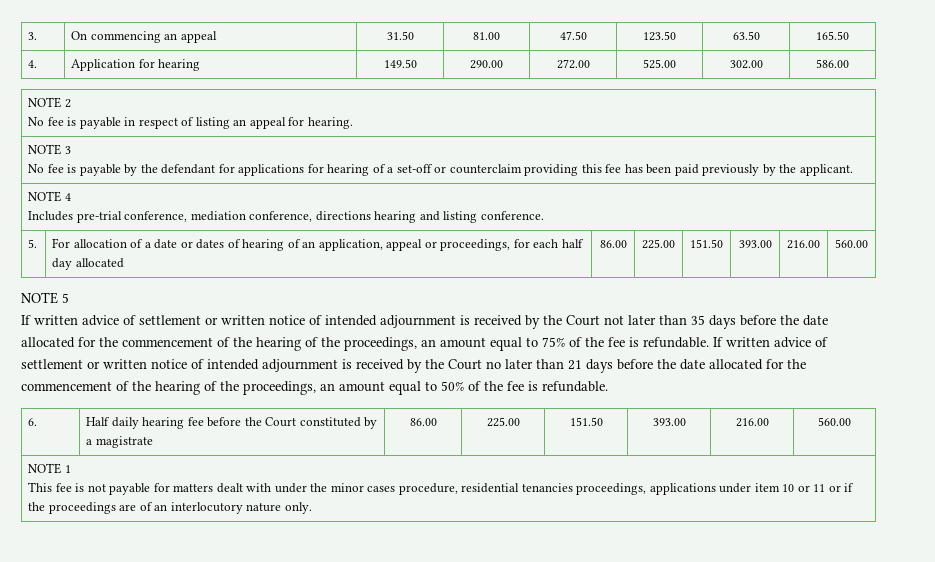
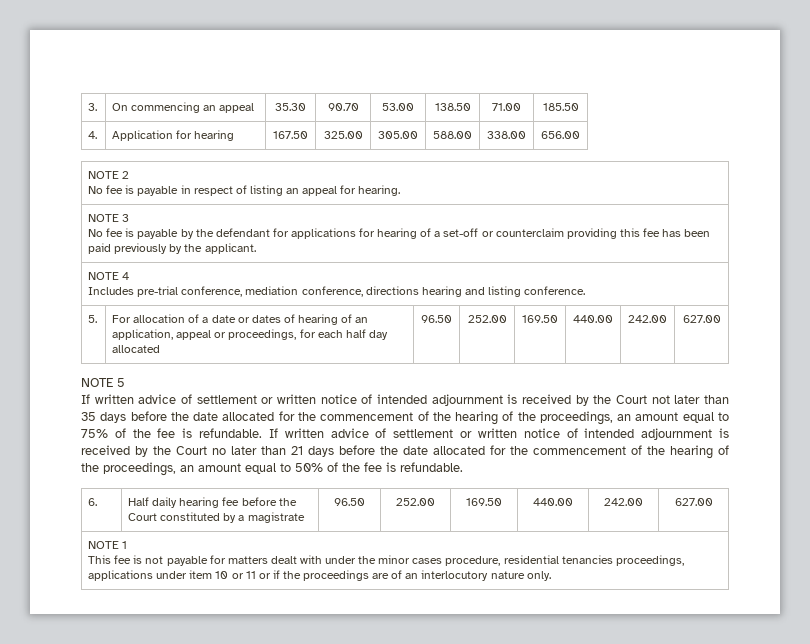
- 3. | On commencing an appeal | 31.50 | 81.00 | 47.50 | 123.50 | 63.50 | 165.50
- 4. | Application for hearing | 149.50 | 290.00 | 272.00 | 525.00 | 302.00 | 586.00
+ 3. | On commencing an appeal | 35.30 | 90.70 | 53.00 | 138.50 | 71.00 | 185.50
+ 4. | Application for hearing | 167.50 | 325.00 | 305.00 | 588.00 | 338.00 | 656.00
- 5. | For allocation of a date or dates of hearing of an application, appeal or proceedings, for each half day allocated | 86.00 | 225.00 | 151.50 | 393.00 | 216.00 | 560.00
+ 5. | For allocation of a date or dates of hearing of an application, appeal or proceedings, for each half day allocated | 96.50 | 252.00 | 169.50 | 440.00 | 242.00 | 627.00
- 6. | Half daily hearing fee before the Court constituted by a magistrate | 86.00 | 225.00 | 151.50 | 393.00 | 216.00 | 560.00
+ 6. | Half daily hearing fee before the Court constituted by a magistrate | 96.50 | 252.00 | 169.50 | 440.00 | 242.00 | 627.00

